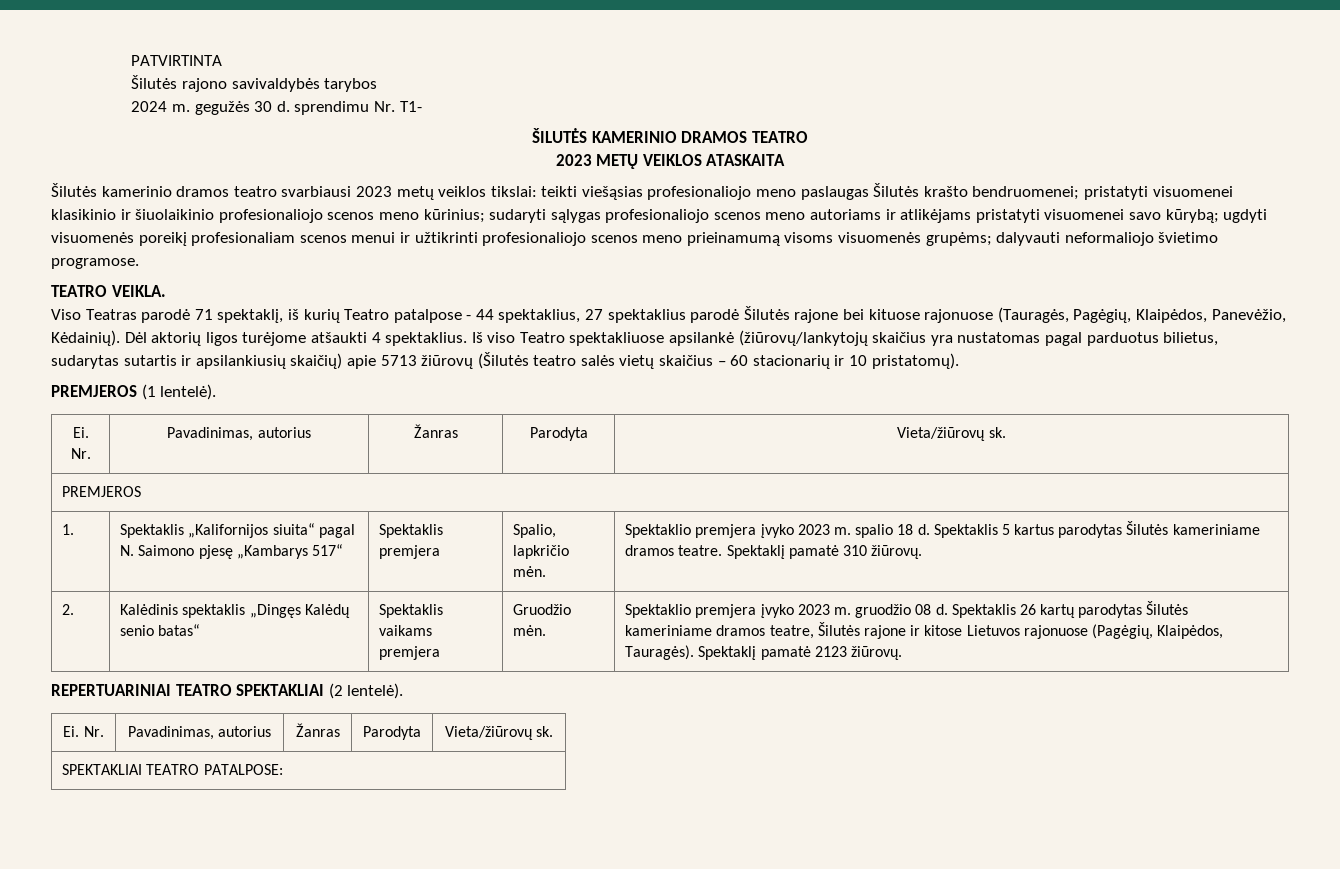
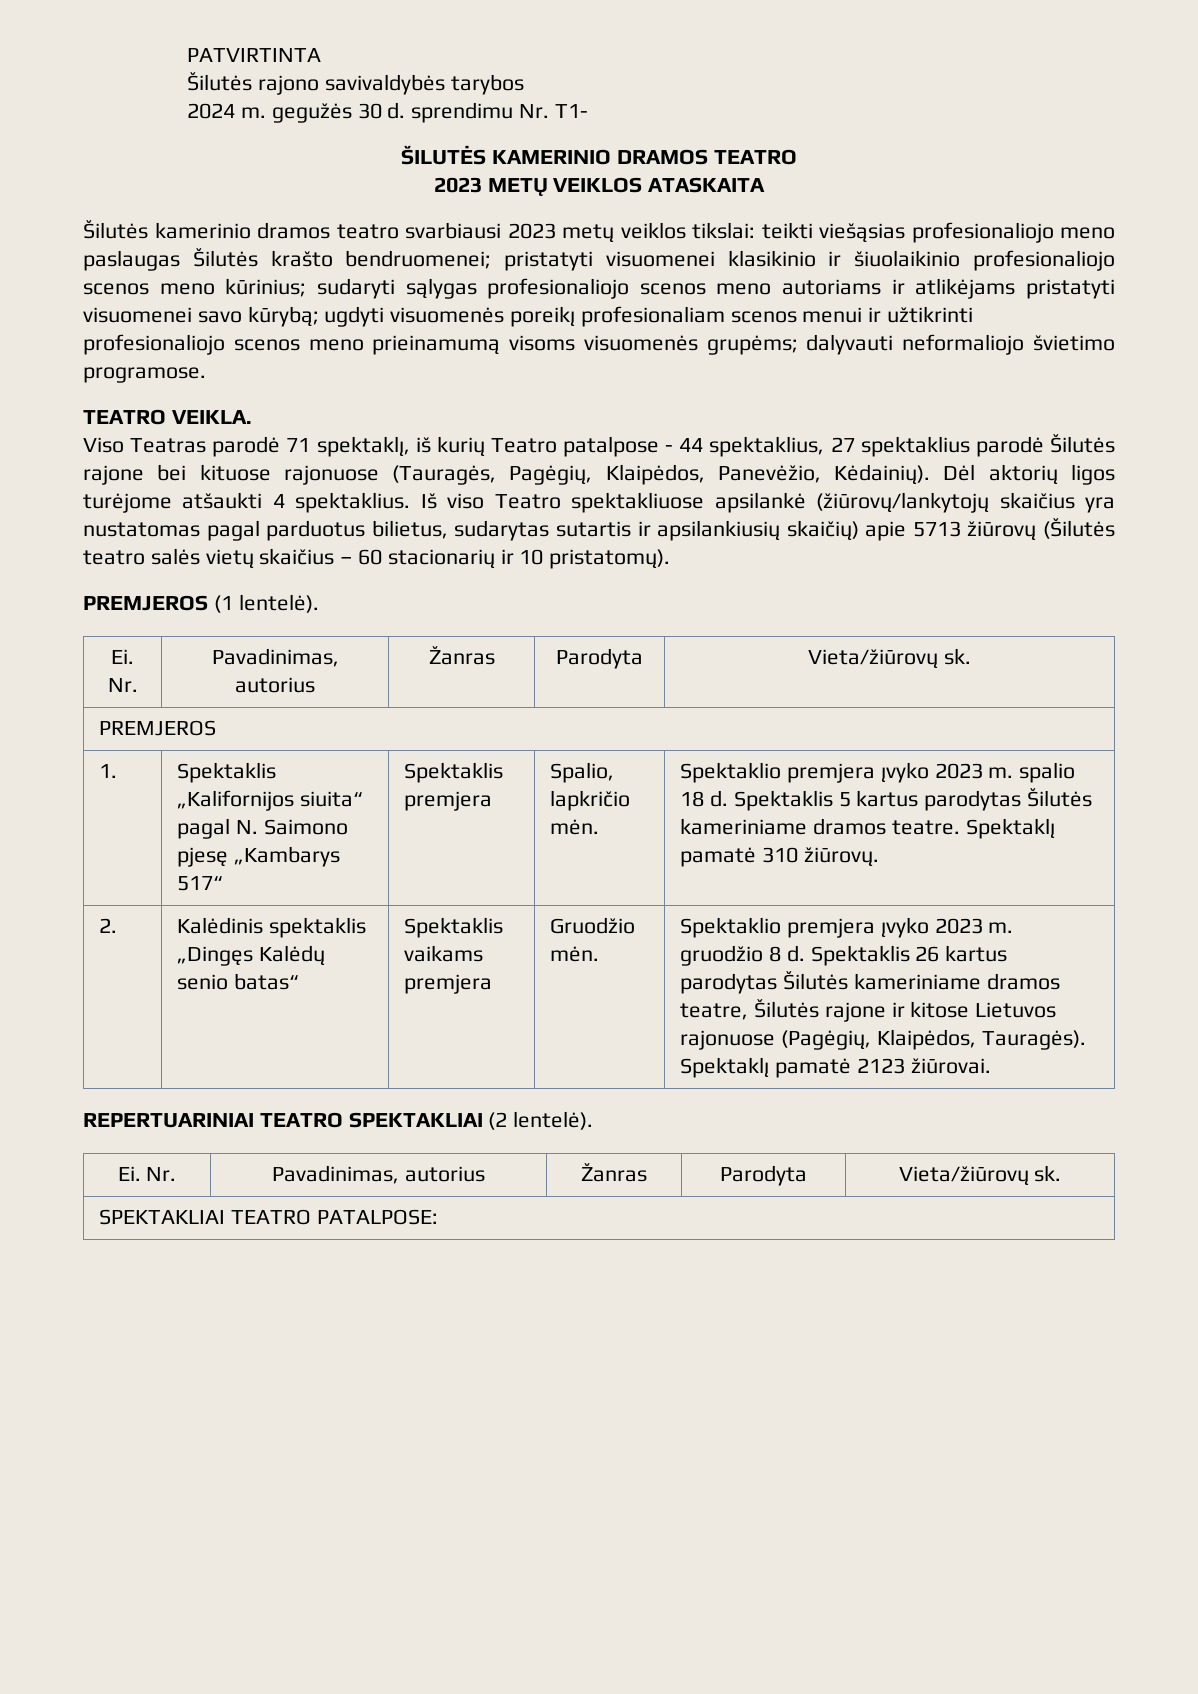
- Spektaklio premjera įvyko 2023 m. gruodžio 08 d.
+ Spektaklio premjera įvyko 2023 m. gruodžio 8 d.
- Spektaklis 26 kartų parodytas Šilutės kameriniame dramos teatre, Šilutės rajone ir kitose Lietuvos rajonuose (Pagėgių, Klaipėdos, Tauragės).
+ Spektaklis 26 kartus parodytas Šilutės kameriniame dramos teatre, Šilutės rajone ir kitose Lietuvos rajonuose (Pagėgių, Klaipėdos, Tauragės).
- Spektaklį pamatė 2123 žiūrovų.
+ Spektaklį pamatė 2123 žiūrovai.

